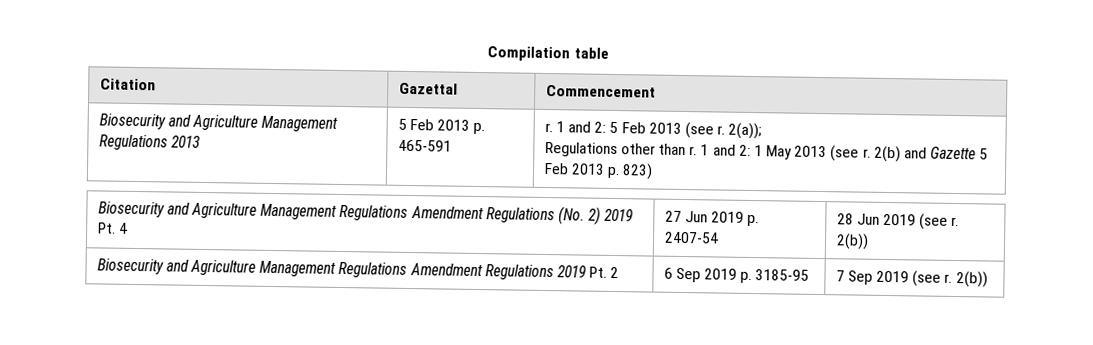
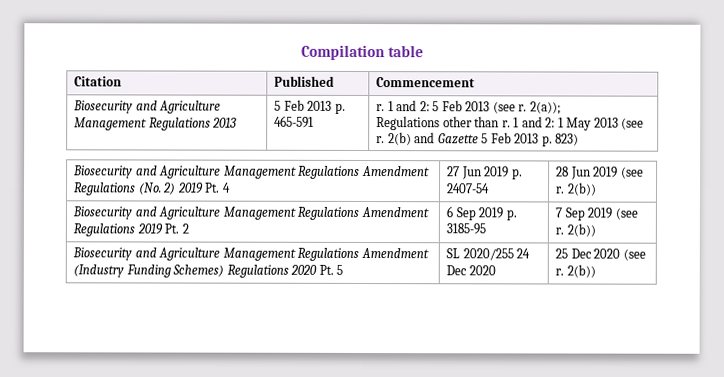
- Citation | Gazettal | Commencement
+ Citation | Published | Commencement
+ Biosecurity and Agriculture Management Regulations Amendment (Industry Funding Schemes) Regulations 2020 Pt. 5 | SL 2020/255 24 Dec 2020 | 25 Dec 2020 (see r. 2(b))

